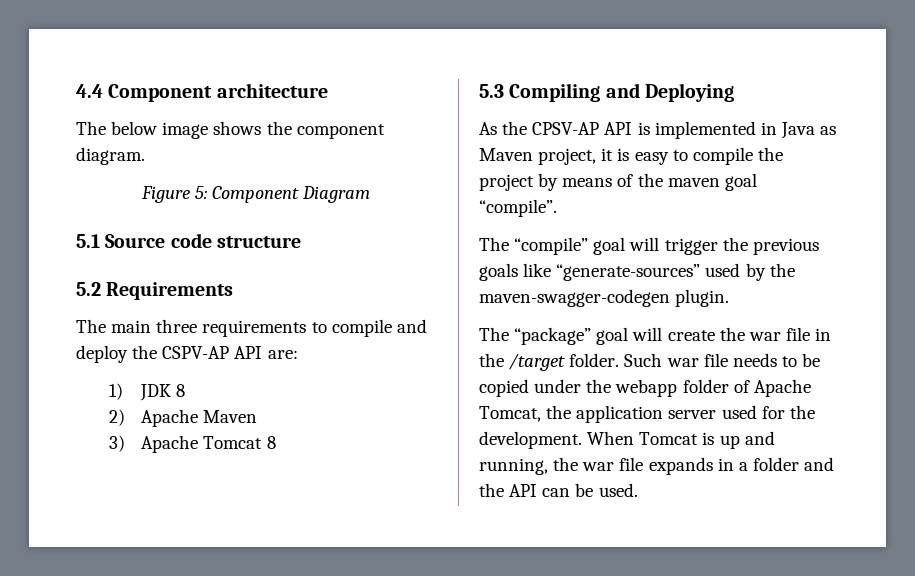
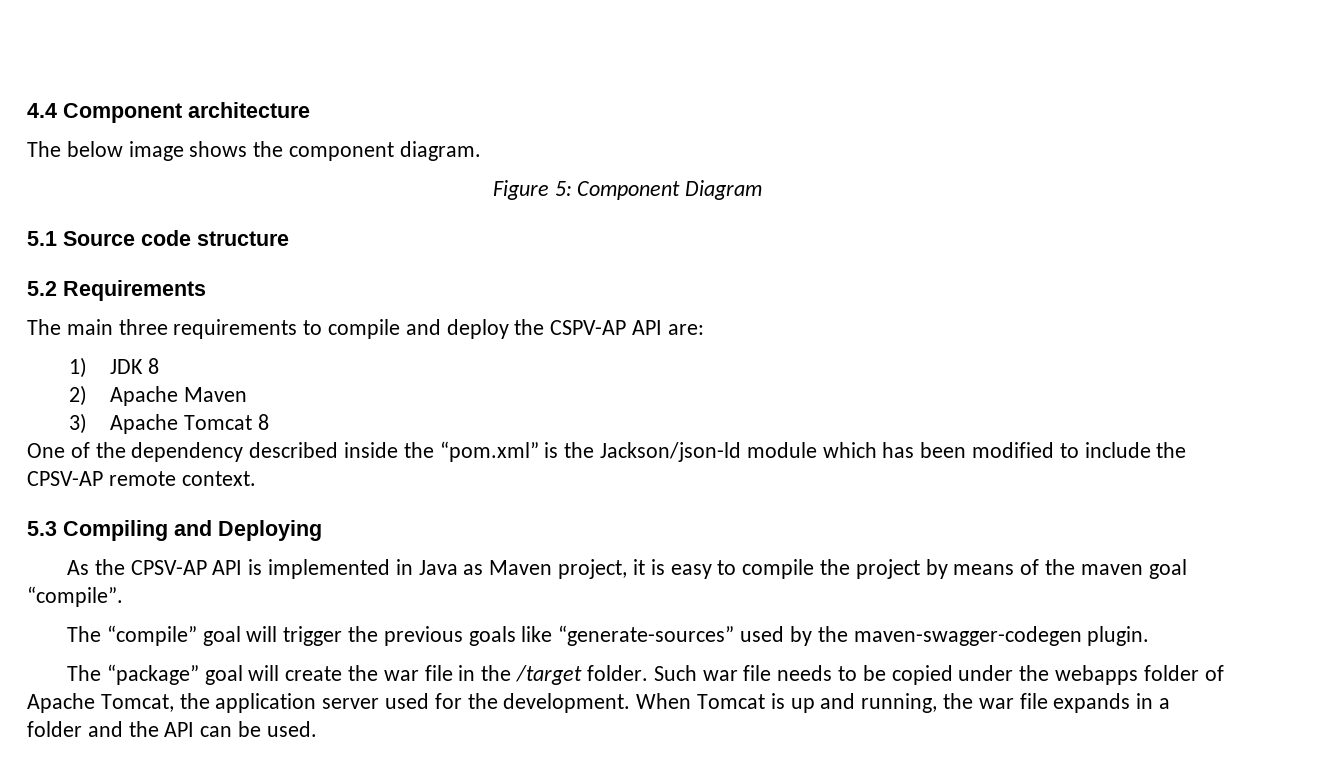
+ One of the dependency described inside the “pom.xml” is the Jackson/json-ld module which has been modified to include the CPSV-AP remote context.
- Such war file needs to be copied under the webapp folder of Apache Tomcat, the application server used for the development.
+ Such war file needs to be copied under the webapps folder of Apache Tomcat, the application server used for the development.

